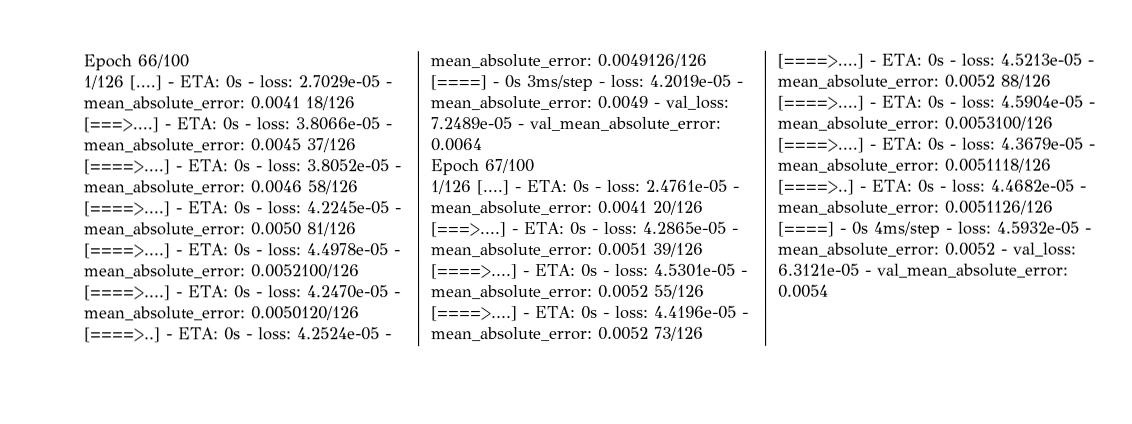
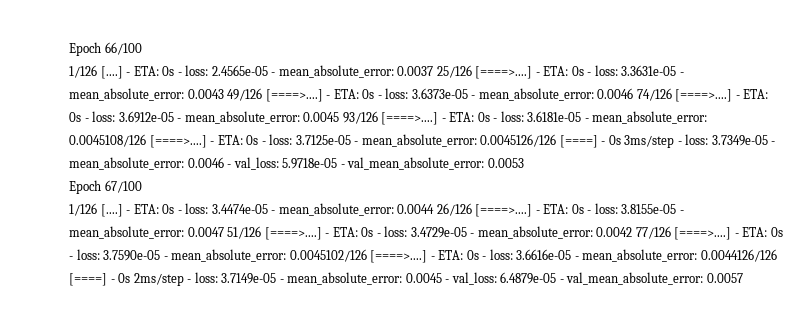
- - ETA: 0s - loss: 2.7029e-05 - mean_absolute_error: 0.0041 18/126 [===>....] - ETA: 0s - loss: 3.8066e-05 - mean_absolute_error: 0.0045 37/126 [====>....] - ETA: 0s - loss: 3.8052e-05 - mean_absolute_error: 0.0046 58/126 [====>....] - ETA: 0s - loss: 4.2245e-05 - mean_absolute_error: 0.0050 81/126 [====>....] - ETA: 0s - loss: 4.4978e-05 - mean_absolute_error: 0.0052100/126 [====>....] - ETA: 0s - loss: 4.2470e-05 - mean_absolute_error: 0.0050120/126 [====>..] - ETA: 0s - loss: 4.2524e-05 - mean_absolute_error: 0.0049126/126 [====] - 0s 3ms/step - loss: 4.2019e-05 - mean_absolute_error: 0.0049 - val_loss: 7.2489e-05 - val_mean_absolute_error: 0.0064
+ - ETA: 0s - loss: 2.4565e-05 - mean_absolute_error: 0.0037 25/126 [====>....] - ETA: 0s - loss: 3.3631e-05 - mean_absolute_error: 0.0043 49/126 [====>....] - ETA: 0s - loss: 3.6373e-05 - mean_absolute_error: 0.0046 74/126 [====>....] - ETA: 0s - loss: 3.6912e-05 - mean_absolute_error: 0.0045 93/126 [====>....] - ETA: 0s - loss: 3.6181e-05 - mean_absolute_error: 0.0045108/126 [====>....] - ETA: 0s - loss: 3.7125e-05 - mean_absolute_error: 0.0045126/126 [====] - 0s 3ms/step - loss: 3.7349e-05 - mean_absolute_error: 0.0046 - val_loss: 5.9718e-05 - val_mean_absolute_error: 0.0053
- - ETA: 0s - loss: 2.4761e-05 - mean_absolute_error: 0.0041 20/126 [===>....] - ETA: 0s - loss: 4.2865e-05 - mean_absolute_error: 0.0051 39/126 [====>....] - ETA: 0s - loss: 4.5301e-05 - mean_absolute_error: 0.0052 55/126 [====>....] - ETA: 0s - loss: 4.4196e-05 - mean_absolute_error: 0.0052 73/126 [====>....] - ETA: 0s - loss: 4.5213e-05 - mean_absolute_error: 0.0052 88/126 [====>....] - ETA: 0s - loss: 4.5904e-05 - mean_absolute_error: 0.0053100/126 [====>....] - ETA: 0s - loss: 4.3679e-05 - mean_absolute_error: 0.0051118/126 [====>..] - ETA: 0s - loss: 4.4682e-05 - mean_absolute_error: 0.0051126/126 [====] - 0s 4ms/step - loss: 4.5932e-05 - mean_absolute_error: 0.0052 - val_loss: 6.3121e-05 - val_mean_absolute_error: 0.0054
+ - ETA: 0s - loss: 3.4474e-05 - mean_absolute_error: 0.0044 26/126 [====>....] - ETA: 0s - loss: 3.8155e-05 - mean_absolute_error: 0.0047 51/126 [====>....] - ETA: 0s - loss: 3.4729e-05 - mean_absolute_error: 0.0042 77/126 [====>....] - ETA: 0s - loss: 3.7590e-05 - mean_absolute_error: 0.0045102/126 [====>....] - ETA: 0s - loss: 3.6616e-05 - mean_absolute_error: 0.0044126/126 [====] - 0s 2ms/step - loss: 3.7149e-05 - mean_absolute_error: 0.0045 - val_loss: 6.4879e-05 - val_mean_absolute_error: 0.0057

